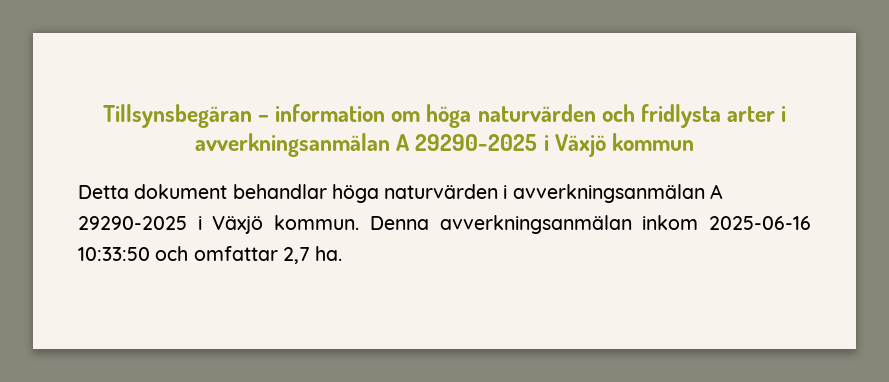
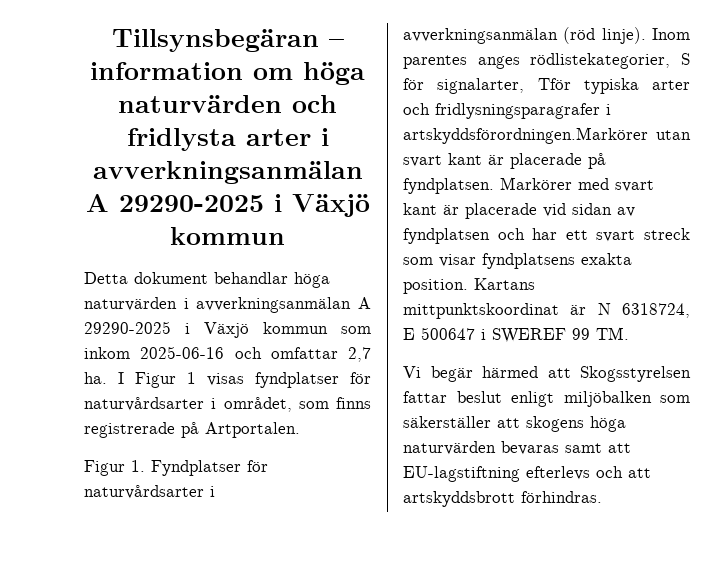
- Detta dokument behandlar höga naturvärden i avverkningsanmälan A 29290-2025 i Växjö kommun. Denna avverkningsanmälan inkom 2025-06-16 10:33:50 och omfattar 2,7 ha.
+ Detta dokument behandlar höga naturvärden i avverkningsanmälan A 29290-2025 i Växjö kommun som inkom 2025-06-16 och omfattar 2,7 ha.
+ I Figur 1 visas fyndplatser för naturvårdsarter i området, som finns registrerade på Artportalen.
+ Figur 1. Fyndplatser för naturvårdsarter i avverkningsanmälan (röd linje). Inom parentes anges rödlistekategorier, S för signalarter, Tför typiska arter och fridlysningsparagrafer i artskyddsförordningen.Markörer utan svart kant är placerade på fyndplatsen. Markörer med svart kant är placerade vid sidan av fyndplatsen och har ett svart streck som visar fyndplatsens exakta position. Kartans mittpunktskoordinat är N 6318724, E 500647 i SWEREF 99 TM.
+ Vi begär härmed att Skogsstyrelsen fattar beslut enligt miljöbalken som säkerställer att skogens höga naturvärden bevaras samt att EU-lagstiftning efterlevs och att artskyddsbrott förhindras.

